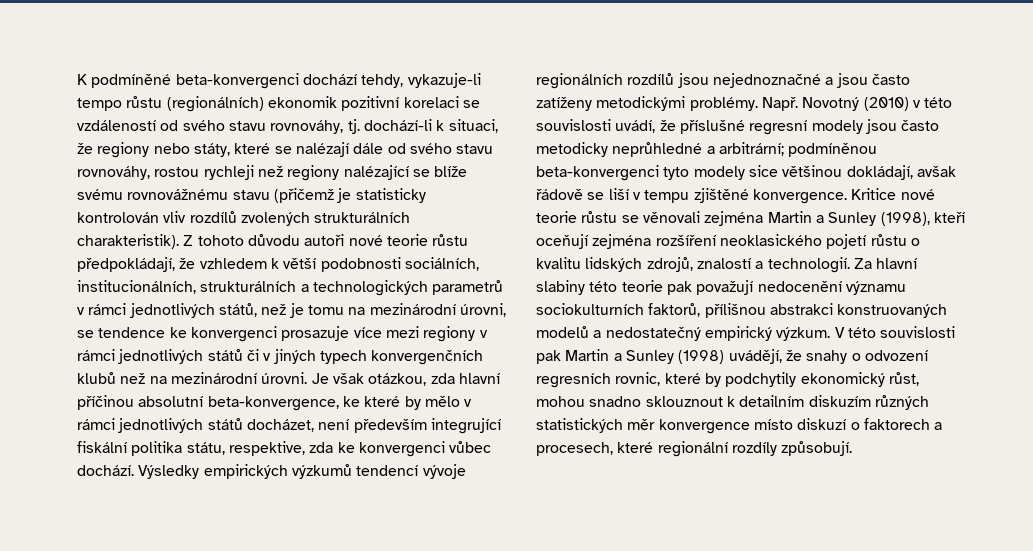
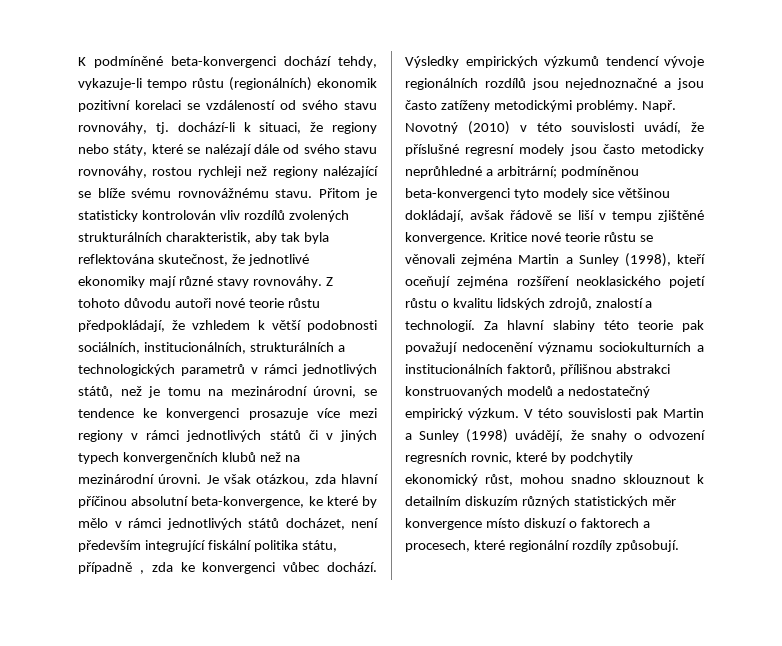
- K podmíněné beta-konvergenci dochází tehdy, vykazuje-li tempo růstu (regionálních) ekonomik pozitivní korelaci se vzdáleností od svého stavu rovnováhy, tj. dochází-li k situaci, že regiony nebo státy, které se nalézají dále od svého stavu rovnováhy, rostou rychleji než regiony nalézající se blíže svému rovnovážnému stavu (přičemž je statisticky kontrolován vliv rozdílů zvolených strukturálních charakteristik).
+ K podmíněné beta-konvergenci dochází tehdy, vykazuje-li tempo růstu (regionálních) ekonomik pozitivní korelaci se vzdáleností od svého stavu rovnováhy, tj. dochází-li k situaci, že regiony nebo státy, které se nalézají dále od svého stavu rovnováhy, rostou rychleji než regiony nalézající se blíže svému rovnovážnému stavu. Přitom je statisticky kontrolován vliv rozdílů zvolených strukturálních charakteristik, aby tak byla reflektována skutečnost, že jednotlivé ekonomiky mají různé stavy rovnováhy.
- Je však otázkou, zda hlavní příčinou absolutní beta-konvergence, ke které by mělo v rámci jednotlivých států docházet, není především integrující fiskální politika státu, respektive, zda ke konvergenci vůbec dochází.
+ Je však otázkou, zda hlavní příčinou absolutní beta-konvergence, ke které by mělo v rámci jednotlivých států docházet, není především integrující fiskální politika státu, případně , zda ke konvergenci vůbec dochází.
- Za hlavní slabiny této teorie pak považují nedocenění významu sociokulturních faktorů, přílišnou abstrakci konstruovaných modelů a nedostatečný empirický výzkum.
+ Za hlavní slabiny této teorie pak považují nedocenění významu sociokulturních a institucionálních faktorů, přílišnou abstrakci konstruovaných modelů a nedostatečný empirický výzkum.

